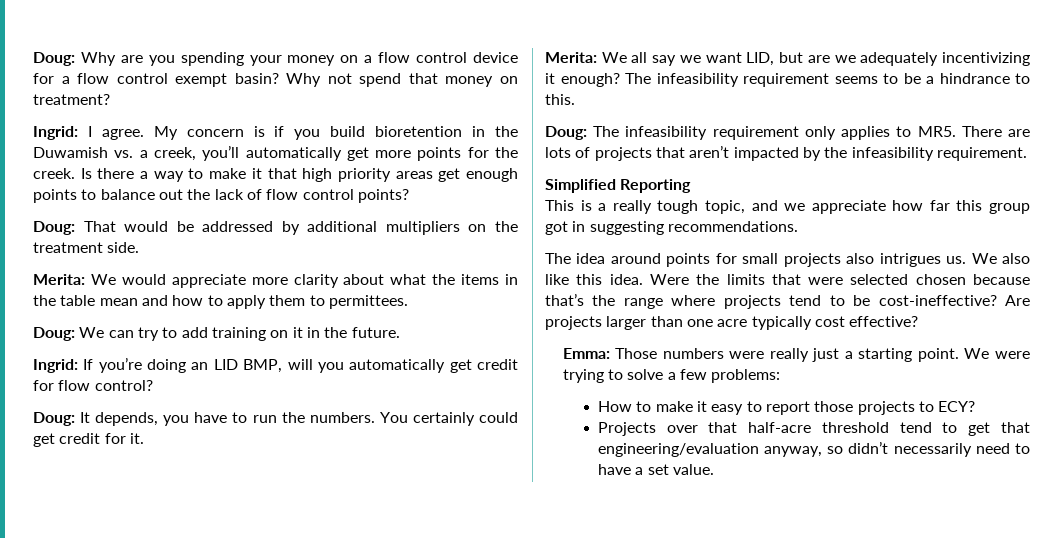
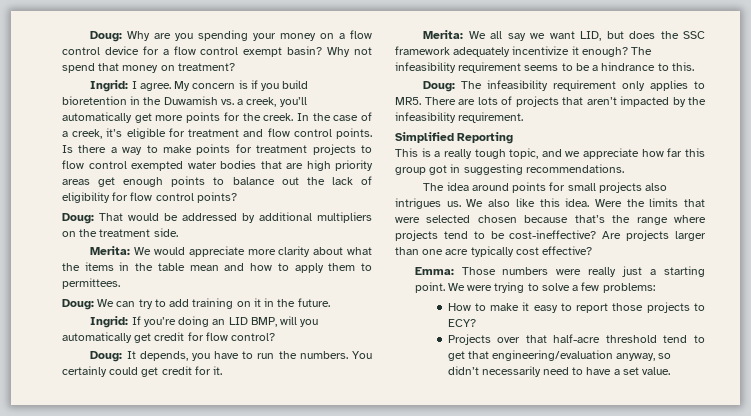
+ In the case of a creek, it’s eligible for treatment and flow control points.
- Is there a way to make it that high priority areas get enough points to balance out the lack of flow control points?
+ Is there a way to make points for treatment projects to flow control exempted water bodies that are high priority areas get enough points to balance out the lack of eligibility for flow control points?
- Merita: We all say we want LID, but are we adequately incentivizing it enough?
+ Merita: We all say we want LID, but does the SSC framework adequately incentivize it enough?

